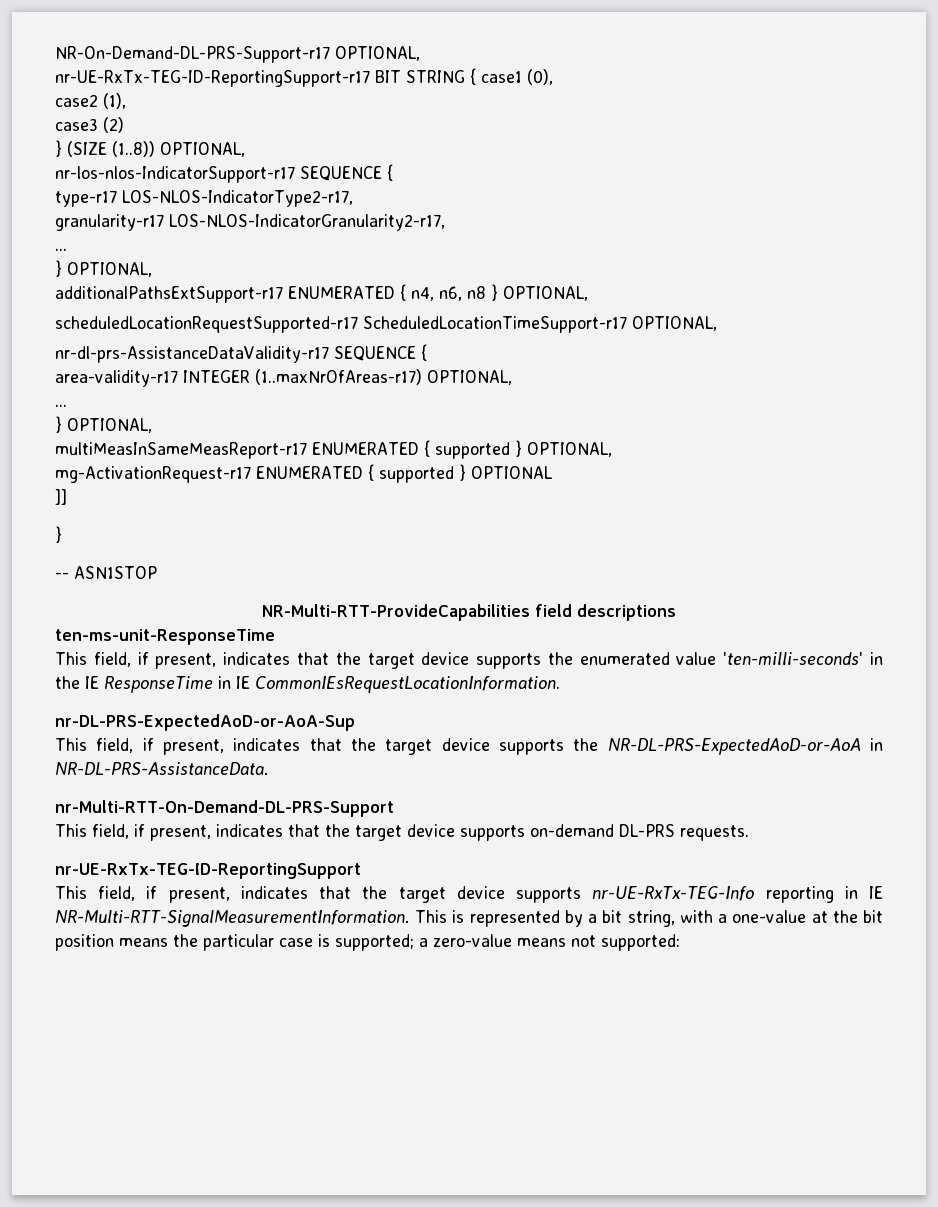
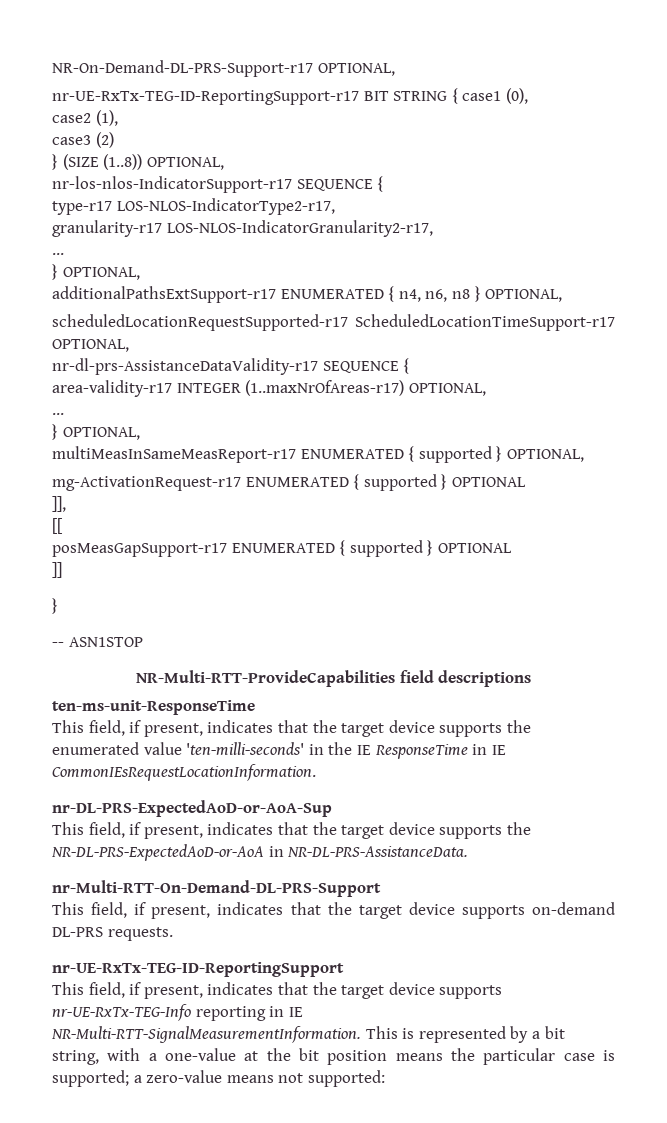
+ ]],
+ [[
+ posMeasGapSupport-r17 ENUMERATED { supported } OPTIONAL

